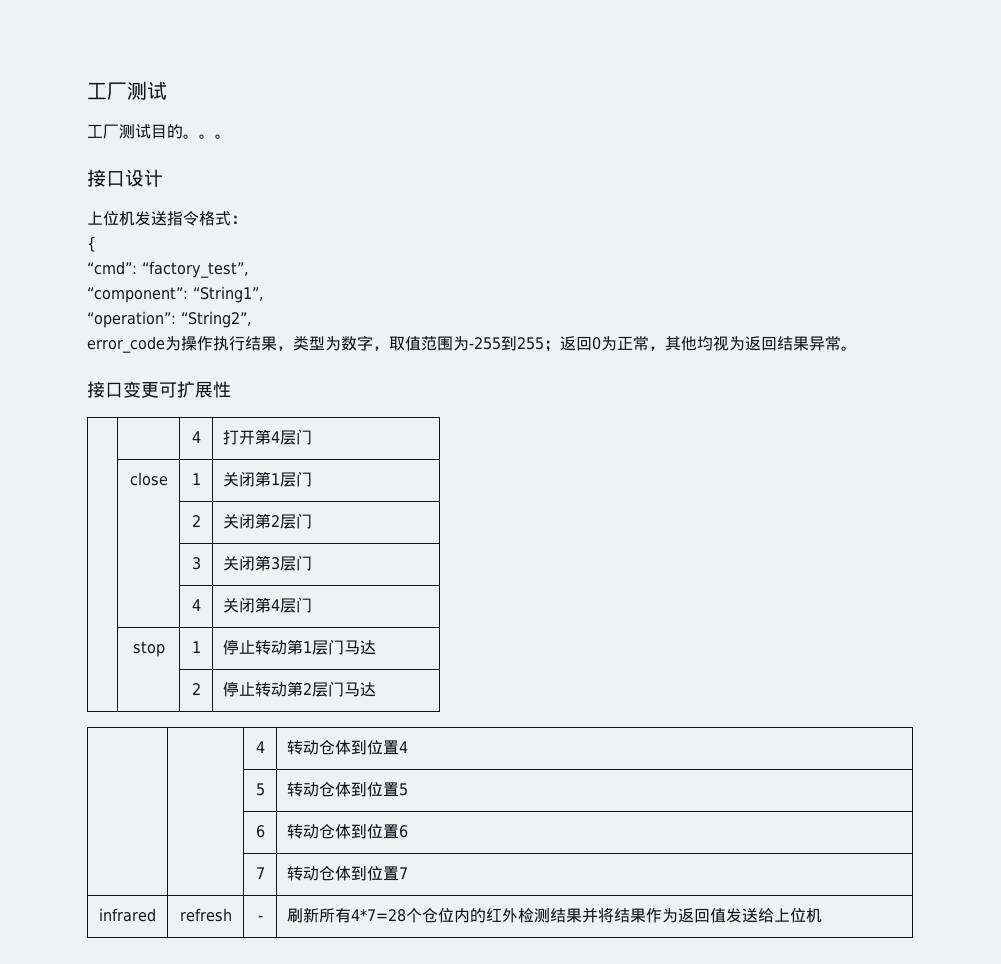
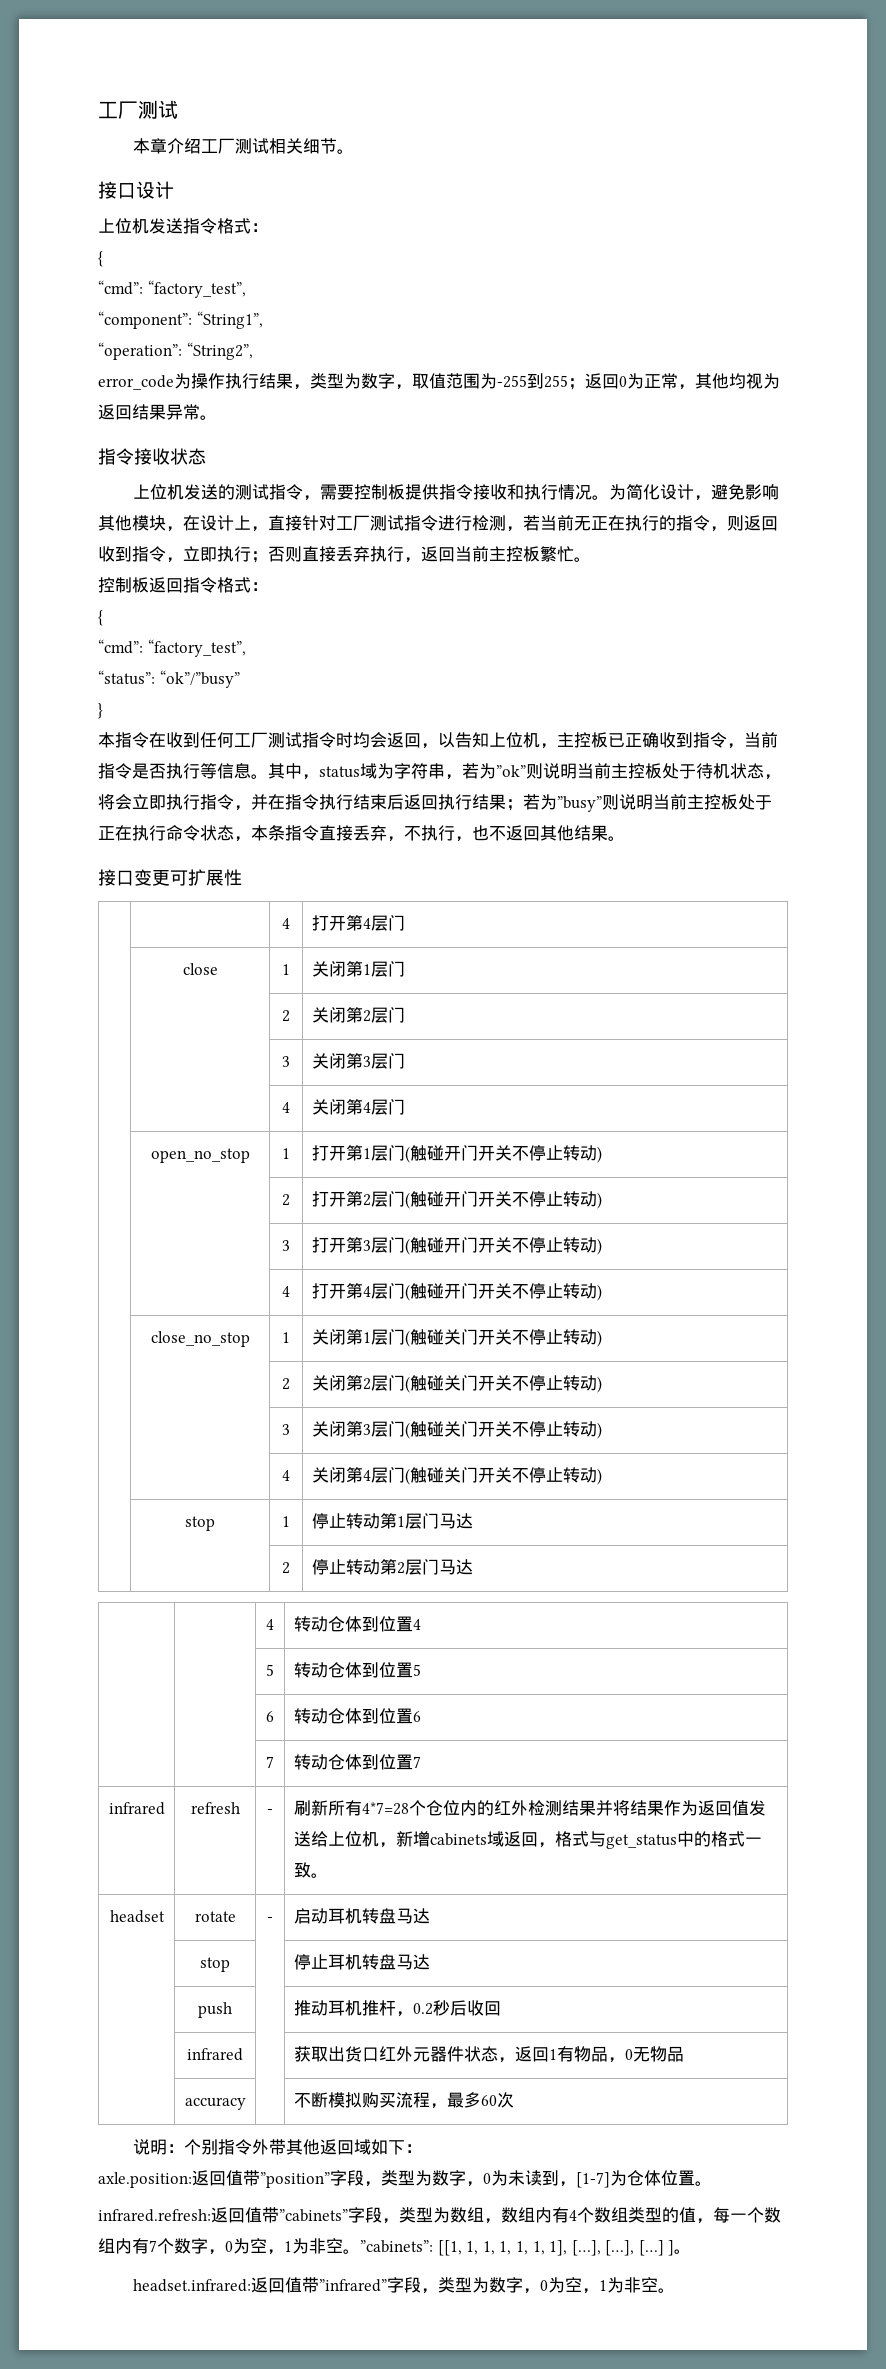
- 工厂测试目的。。。
+ 本章介绍工厂测试相关细节。
+ 指令接收状态
+ 上位机发送的测试指令，需要控制板提供指令接收和执行情况。为简化设计，避免影响其他模块，在设计上，直接针对工厂测试指令进行检测，若当前无正在执行的指令，则返回收到指令，立即执行；否则直接丢弃执行，返回当前主控板繁忙。
+ 控制板返回指令格式：
+ {
+ “cmd”: “factory_test”,
+ “status”: “ok”/”busy”
+ }
+ 本指令在收到任何工厂测试指令时均会返回，以告知上位机，主控板已正确收到指令，当前指令是否执行等信息。其中，status域为字符串，若为”ok”则说明当前主控板处于待机状态，将会立即执行指令，并在指令执行结束后返回执行结果；若为”busy”则说明当前主控板处于正在执行命令状态，本条指令直接丢弃，不执行，也不返回其他结果。
+ | open_no_stop | 1 | 打开第1层门(触碰开门开关不停止转动)
+ | | 2 | 打开第2层门(触碰开门开关不停止转动)
+ | | 3 | 打开第3层门(触碰开门开关不停止转动)
+ | | 4 | 打开第4层门(触碰开门开关不停止转动)
+ | close_no_stop | 1 | 关闭第1层门(触碰关门开关不停止转动)
+ | | 2 | 关闭第2层门(触碰关门开关不停止转动)
+ | | 3 | 关闭第3层门(触碰关门开关不停止转动)
+ | | 4 | 关闭第4层门(触碰关门开关不停止转动)
- infrared | refresh | - | 刷新所有4*7=28个仓位内的红外检测结果并将结果作为返回值发送给上位机
+ infrared | refresh | - | 刷新所有4*7=28个仓位内的红外检测结果并将结果作为返回值发送给上位机，新增cabinets域返回，格式与get_status中的格式一致。
+ headset | rotate | - | 启动耳机转盘马达
+ | stop | | 停止耳机转盘马达
+ | push | | 推动耳机推杆，0.2秒后收回
+ | infrared | | 获取出货口红外元器件状态，返回1有物品，0无物品
+ | accuracy | | 不断模拟购买流程，最多60次
+ 说明：个别指令外带其他返回域如下：
+ axle.position:返回值带”position”字段，类型为数字，0为未读到，[1-7]为仓体位置。
+ infrared.refresh:返回值带”cabinets”字段，类型为数组，数组内有4个数组类型的值，每一个数组内有7个数字，0为空，1为非空。”cabinets”: [[1, 1, 1, 1, 1, 1, 1], […], […], […] ]。
+ headset.infrared:返回值带”infrared”字段，类型为数字，0为空，1为非空。

